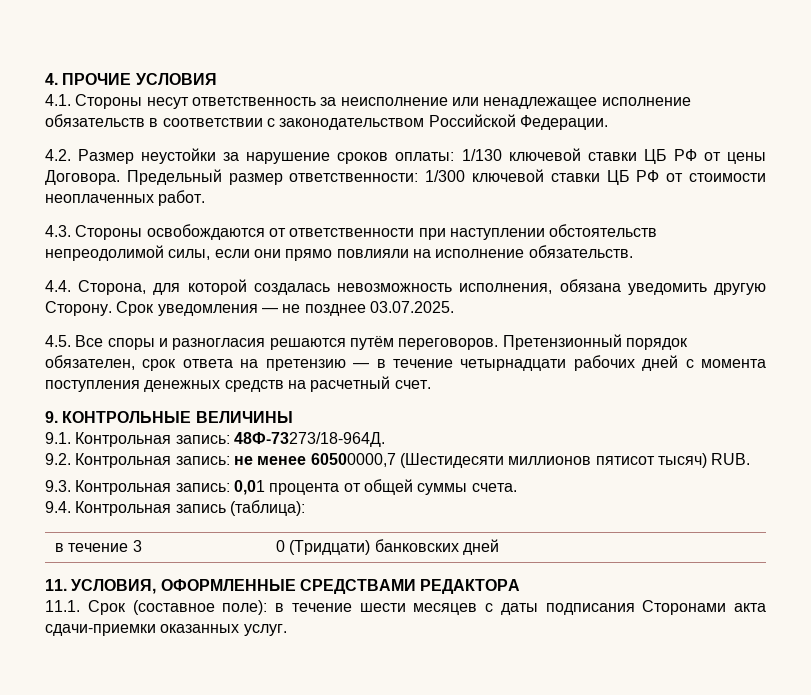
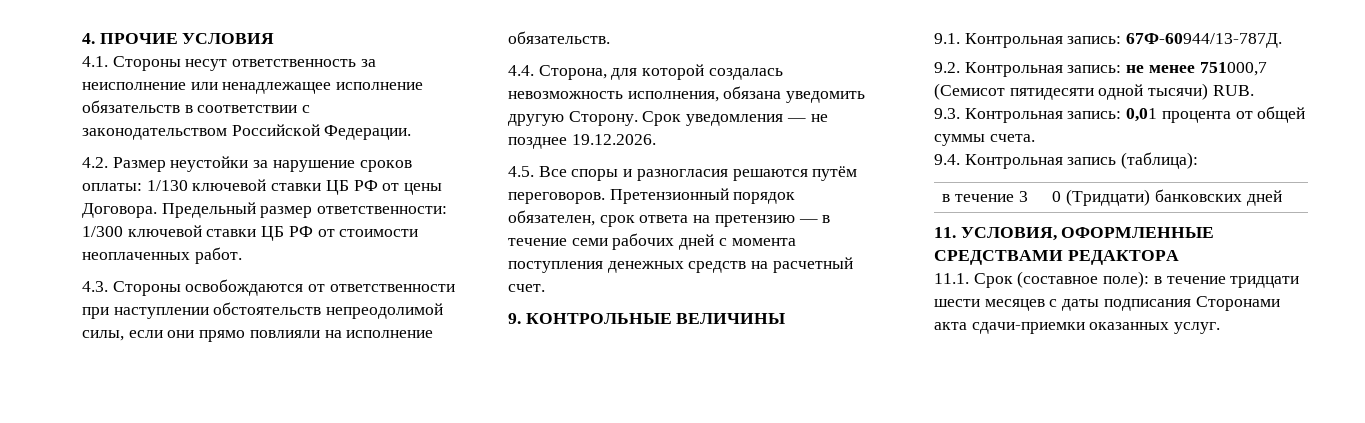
- Срок уведомления — не позднее 03.07.2025.
+ Срок уведомления — не позднее 19.12.2026.
- Претензионный порядок обязателен, срок ответа на претензию — в течение четырнадцати рабочих дней с момента поступления денежных средств на расчетный счет.
+ Претензионный порядок обязателен, срок ответа на претензию — в течение семи рабочих дней с момента поступления денежных средств на расчетный счет.
- 9.1. Контрольная запись: 48Ф-73273/18-964Д.
+ 9.1. Контрольная запись: 67Ф-60944/13-787Д.
- 9.2. Контрольная запись: не менее 60500000,7 (Шестидесяти миллионов пятисот тысяч) RUB.
+ 9.2. Контрольная запись: не менее 751000,7 (Семисот пятидесяти одной тысячи) RUB.
- 11.1. Срок (составное поле): в течение шести месяцев с даты подписания Сторонами акта сдачи-приемки оказанных услуг.
+ 11.1. Срок (составное поле): в течение тридцати шести месяцев с даты подписания Сторонами акта сдачи-приемки оказанных услуг.

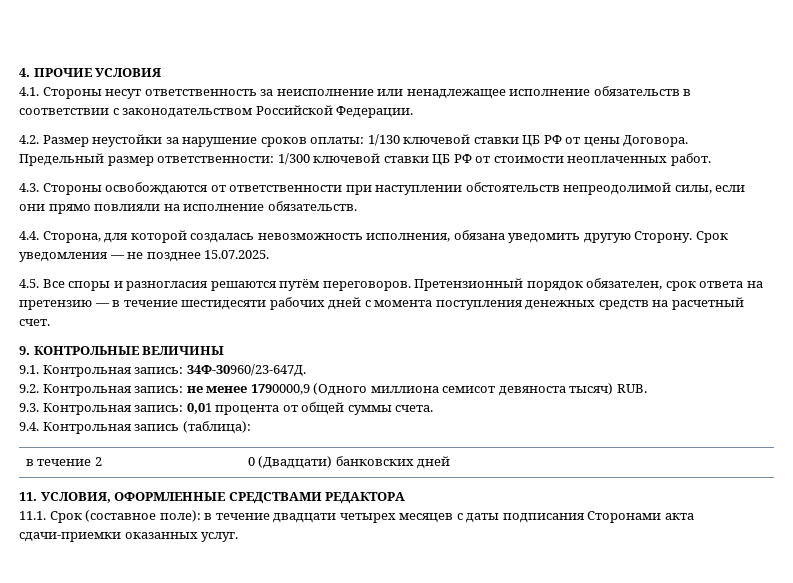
- Срок уведомления — не позднее 19.12.2026.
+ Срок уведомления — не позднее 15.07.2025.
- Претензионный порядок обязателен, срок ответа на претензию — в течение семи рабочих дней с момента поступления денежных средств на расчетный счет.
+ Претензионный порядок обязателен, срок ответа на претензию — в течение шестидесяти рабочих дней с момента поступления денежных средств на расчетный счет.
- 9.1. Контрольная запись: 67Ф-60944/13-787Д.
+ 9.1. Контрольная запись: 34Ф-30960/23-647Д.
- 9.2. Контрольная запись: не менее 751000,7 (Семисот пятидесяти одной тысячи) RUB.
+ 9.2. Контрольная запись: не менее 1790000,9 (Одного миллиона семисот девяноста тысяч) RUB.
- в течение 3 | 0 (Тридцати) банковских дней
+ в течение 2 | 0 (Двадцати) банковских дней
- 11.1. Срок (составное поле): в течение тридцати шести месяцев с даты подписания Сторонами акта сдачи-приемки оказанных услуг.
+ 11.1. Срок (составное поле): в течение двадцати четырех месяцев с даты подписания Сторонами акта сдачи-приемки оказанных услуг.

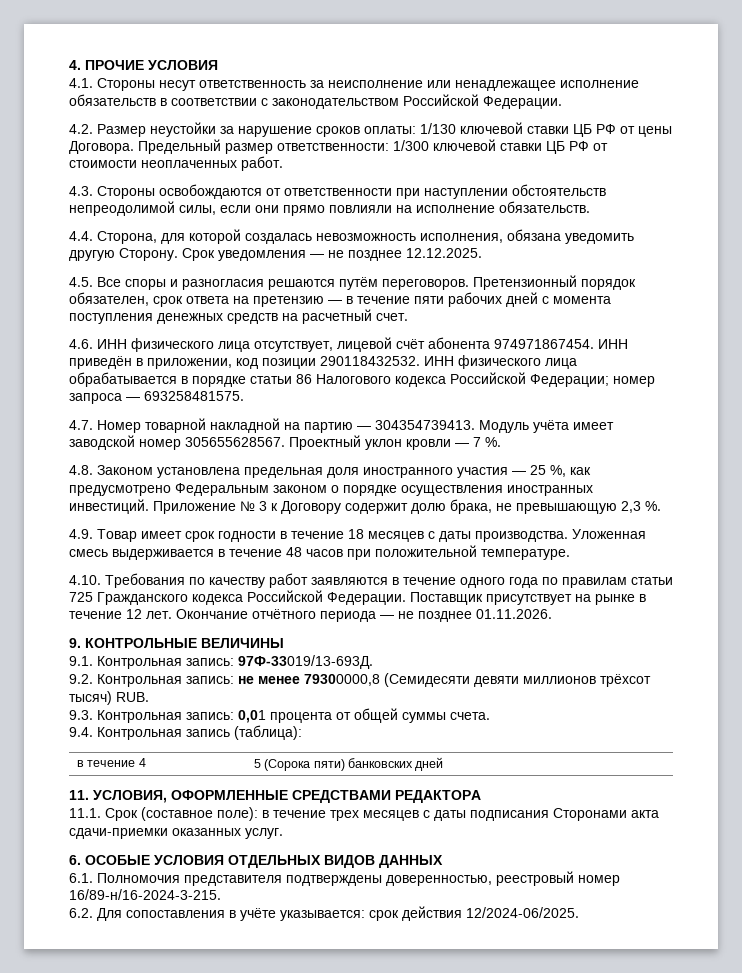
- Срок уведомления — не позднее 15.07.2025.
+ Срок уведомления — не позднее 12.12.2025.
- Претензионный порядок обязателен, срок ответа на претензию — в течение шестидесяти рабочих дней с момента поступления денежных средств на расчетный счет.
+ Претензионный порядок обязателен, срок ответа на претензию — в течение пяти рабочих дней с момента поступления денежных средств на расчетный счет.
+ 4.6. ИНН физического лица отсутствует, лицевой счёт абонента 974971867454. ИНН приведён в приложении, код позиции 290118432532. ИНН физического лица обрабатывается в порядке статьи 86 Налогового кодекса Российской Федерации; номер запроса — 693258481575.
+ 4.7. Номер товарной накладной на партию — 304354739413. Модуль учёта имеет заводской номер 305655628567. Проектный уклон кровли — 7 %.
+ 4.8. Законом установлена предельная доля иностранного участия — 25 %, как предусмотрено Федеральным законом о порядке осуществления иностранных инвестиций. Приложение № 3 к Договору содержит долю брака, не превышающую 2,3 %.
+ 4.9. Товар имеет срок годности в течение 18 месяцев с даты производства. Уложенная смесь выдерживается в течение 48 часов при положительной температуре.
+ 4.10. Требования по качеству работ заявляются в течение одного года по правилам статьи 725 Гражданского кодекса Российской Федерации. Поставщик присутствует на рынке в течение 12 лет. Окончание отчётного периода — не позднее 01.11.2026.
- 9.1. Контрольная запись: 34Ф-30960/23-647Д.
+ 9.1. Контрольная запись: 97Ф-33019/13-693Д.
- 9.2. Контрольная запись: не менее 1790000,9 (Одного миллиона семисот девяноста тысяч) RUB.
+ 9.2. Контрольная запись: не менее 79300000,8 (Семидесяти девяти миллионов трёхсот тысяч) RUB.
- в течение 2 | 0 (Двадцати) банковских дней
+ в течение 4 | 5 (Сорока пяти) банковских дней
- 11.1. Срок (составное поле): в течение двадцати четырех месяцев с даты подписания Сторонами акта сдачи-приемки оказанных услуг.
+ 11.1. Срок (составное поле): в течение трех месяцев с даты подписания Сторонами акта сдачи-приемки оказанных услуг.
+ 6. ОСОБЫЕ УСЛОВИЯ ОТДЕЛЬНЫХ ВИДОВ ДАННЫХ
+ 6.1. Полномочия представителя подтверждены доверенностью, реестровый номер 16/89-н/16-2024-3-215.
+ 6.2. Для сопоставления в учёте указывается: срок действия 12/2024-06/2025.

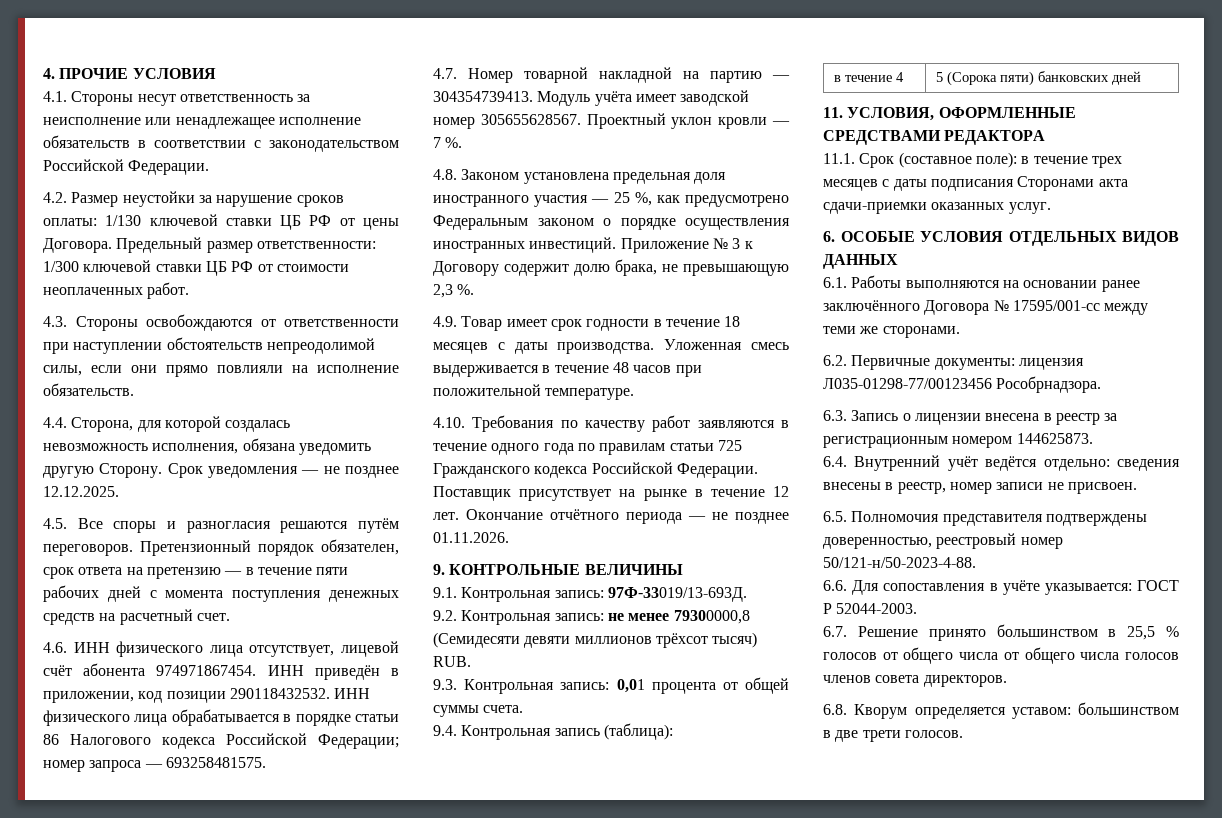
- 6.1. Полномочия представителя подтверждены доверенностью, реестровый номер 16/89-н/16-2024-3-215.
- 6.2. Для сопоставления в учёте указывается: срок действия 12/2024-06/2025.
+ 6.1. Работы выполняются на основании ранее заключённого Договора № 17595/001-сс между теми же сторонами.
+ 6.2. Первичные документы: лицензия Л035-01298-77/00123456 Рособрнадзора.
+ 6.3. Запись о лицензии внесена в реестр за регистрационным номером 144625873.
+ 6.4. Внутренний учёт ведётся отдельно: сведения внесены в реестр, номер записи не присвоен.
+ 6.5. Полномочия представителя подтверждены доверенностью, реестровый номер 50/121-н/50-2023-4-88.
+ 6.6. Для сопоставления в учёте указывается: ГОСТ Р 52044-2003.
+ 6.7. Решение принято большинством в 25,5 % голосов от общего числа от общего числа голосов членов совета директоров.
+ 6.8. Кворум определяется уставом: большинством в две трети голосов.

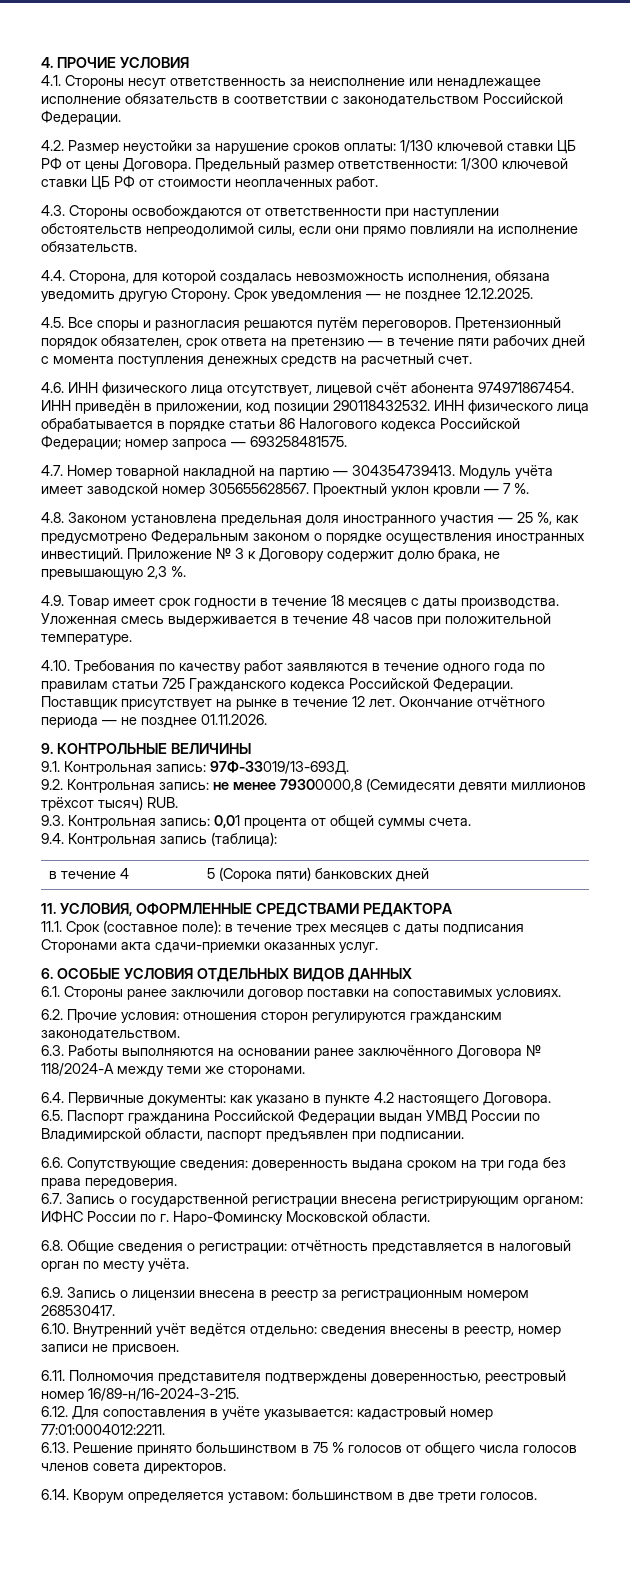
- 6.1. Работы выполняются на основании ранее заключённого Договора № 17595/001-сс между теми же сторонами.
+ 6.1. Стороны ранее заключили договор поставки на сопоставимых условиях.
+ 6.2. Прочие условия: отношения сторон регулируются гражданским законодательством.
+ 6.3. Работы выполняются на основании ранее заключённого Договора № 118/2024-А между теми же сторонами.
- 6.2. Первичные документы: лицензия Л035-01298-77/00123456 Рособрнадзора.
- 6.3. Запись о лицензии внесена в реестр за регистрационным номером 144625873.
- 6.4. Внутренний учёт ведётся отдельно: сведения внесены в реестр, номер записи не присвоен.
+ 6.4. Первичные документы: как указано в пункте 4.2 настоящего Договора.
+ 6.5. Паспорт гражданина Российской Федерации выдан УМВД России по Владимирской области, паспорт предъявлен при подписании.
+ 6.6. Сопутствующие сведения: доверенность выдана сроком на три года без права передоверия.
+ 6.7. Запись о государственной регистрации внесена регистрирующим органом: ИФНС России по г. Наро-Фоминску Московской области.
+ 6.8. Общие сведения о регистрации: отчётность представляется в налоговый орган по месту учёта.
+ 6.9. Запись о лицензии внесена в реестр за регистрационным номером 268530417.
+ 6.10. Внутренний учёт ведётся отдельно: сведения внесены в реестр, номер записи не присвоен.
- 6.5. Полномочия представителя подтверждены доверенностью, реестровый номер 50/121-н/50-2023-4-88.
- 6.6. Для сопоставления в учёте указывается: ГОСТ Р 52044-2003.
- 6.7. Решение принято большинством в 25,5 % голосов от общего числа от общего числа голосов членов совета директоров.
+ 6.11. Полномочия представителя подтверждены доверенностью, реестровый номер 16/89-н/16-2024-3-215.
+ 6.12. Для сопоставления в учёте указывается: кадастровый номер 77:01:0004012:2211.
+ 6.13. Решение принято большинством в 75 % голосов от общего числа голосов членов совета директоров.
- 6.8. Кворум определяется уставом: большинством в две трети голосов.
+ 6.14. Кворум определяется уставом: большинством в две трети голосов.

